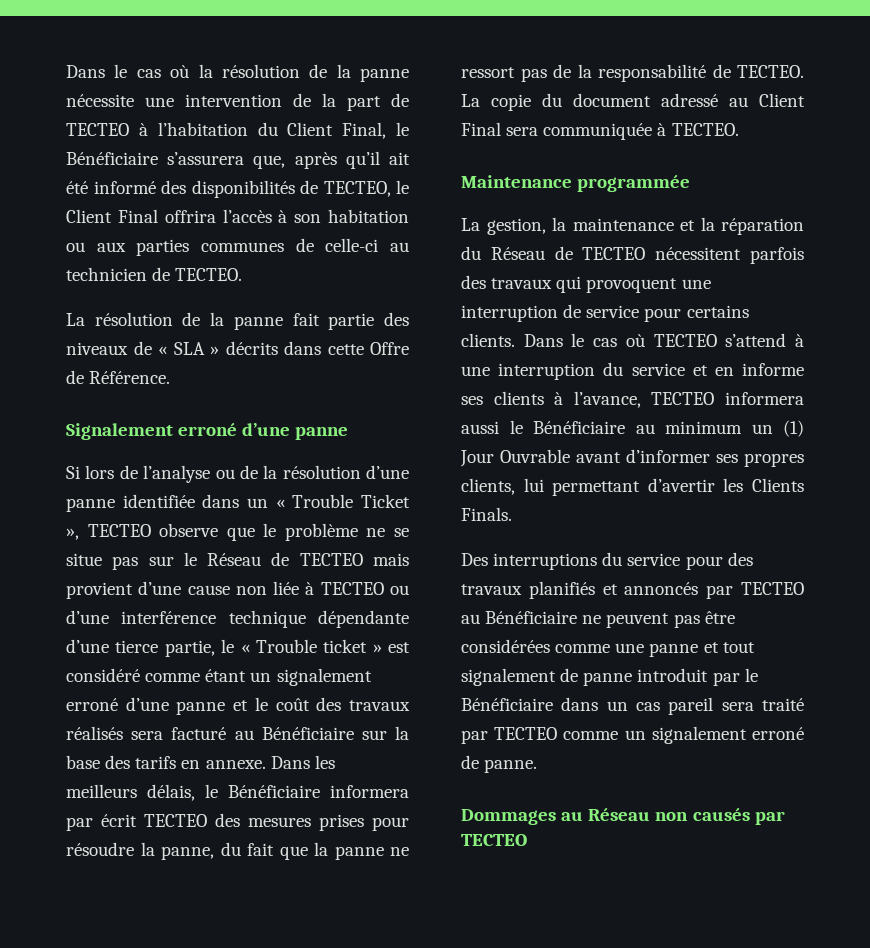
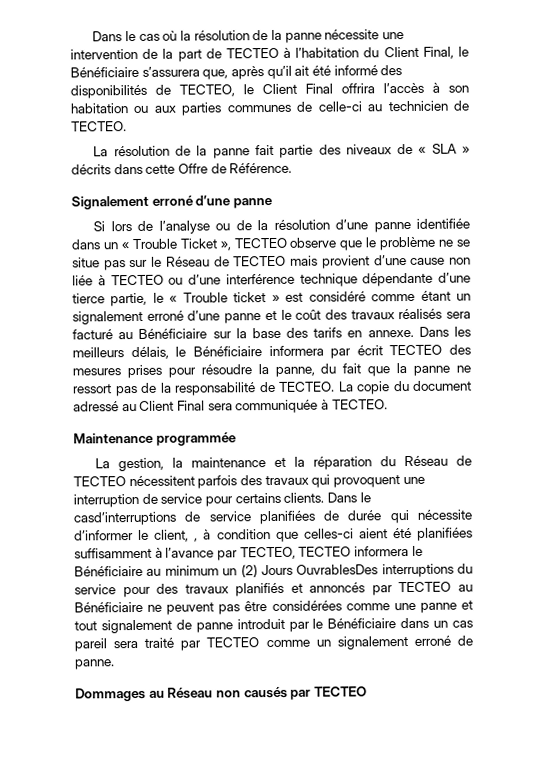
- Dans le cas où TECTEO s’attend à une interruption du service et en informe ses clients à l’avance, TECTEO informera aussi le Bénéficiaire au minimum un (1) Jour Ouvrable avant d’informer ses propres clients, lui permettant d’avertir les Clients Finals.
- Des interruptions du service pour des travaux planifiés et annoncés par TECTEO au Bénéficiaire ne peuvent pas être considérées comme une panne et tout signalement de panne introduit par le Bénéficiaire dans un cas pareil sera traité par TECTEO comme un signalement erroné de panne.
+ Dans le casd’interruptions de service planifiées de durée qui nécessite d’informer le client, , à condition que celles-ci aient été planifiées suffisamment à l’avance par TECTEO, TECTEO informera le Bénéficiaire au minimum un (2) Jours OuvrablesDes interruptions du service pour des travaux planifiés et annoncés par TECTEO au Bénéficiaire ne peuvent pas être considérées comme une panne et tout signalement de panne introduit par le Bénéficiaire dans un cas pareil sera traité par TECTEO comme un signalement erroné de panne.

